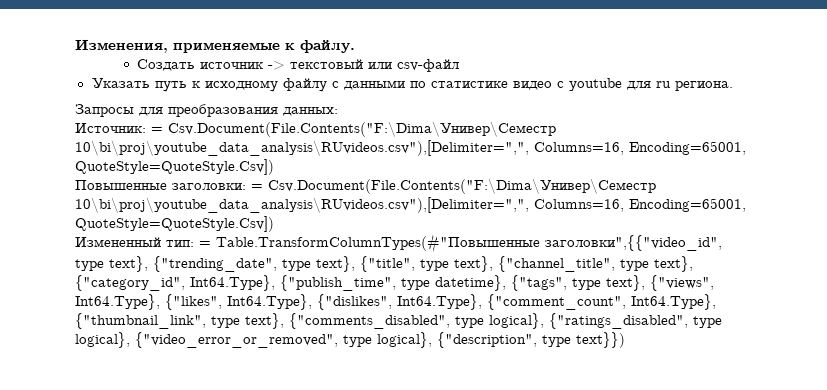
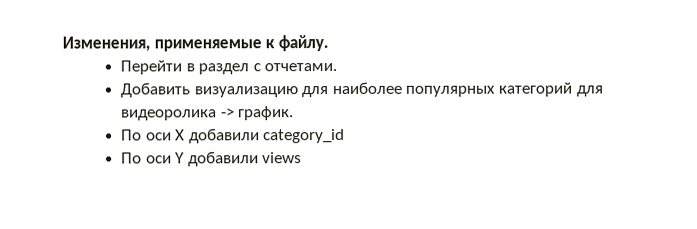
- Создать источник -> текстовый или csv-файл
- Указать путь к исходному файлу с данными по статистике видео с youtube для ru региона.
- Запросы для преобразования данных:
- Источник: = Csv.Document(File.Contents("F:\Dima\Универ\Семестр 10\bi\proj\youtube_data_analysis\RUvideos.csv"),[Delimiter=",", Columns=16, Encoding=65001, QuoteStyle=QuoteStyle.Csv])
- Повышенные заголовки: = Csv.Document(File.Contents("F:\Dima\Универ\Семестр 10\bi\proj\youtube_data_analysis\RUvideos.csv"),[Delimiter=",", Columns=16, Encoding=65001, QuoteStyle=QuoteStyle.Csv])
- Измененный тип: = Table.TransformColumnTypes(#"Повышенные заголовки",{{"video_id", type text}, {"trending_date", type text}, {"title", type text}, {"channel_title", type text}, {"category_id", Int64.Type}, {"publish_time", type datetime}, {"tags", type text}, {"views", Int64.Type}, {"likes", Int64.Type}, {"dislikes", Int64.Type}, {"comment_count", Int64.Type}, {"thumbnail_link", type text}, {"comments_disabled", type logical}, {"ratings_disabled", type logical}, {"video_error_or_removed", type logical}, {"description", type text}})
+ Перейти в раздел с отчетами.
+ Добавить визуализацию для наиболее популярных категорий для видеоролика -> график.
+ По оси X добавили category_id
+ По оси Y добавили views

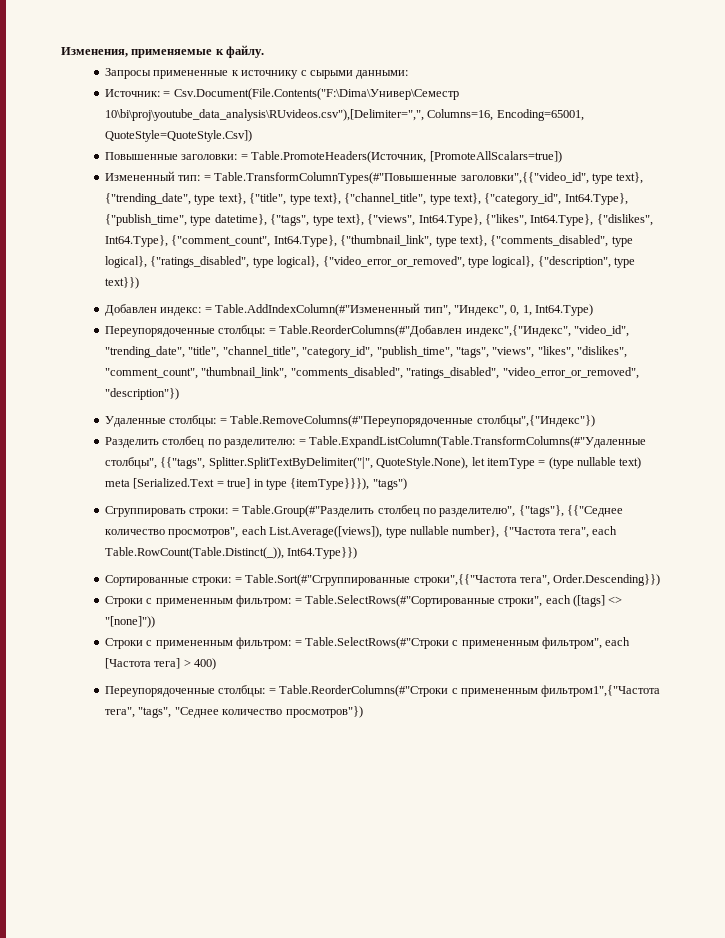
- Перейти в раздел с отчетами.
- Добавить визуализацию для наиболее популярных категорий для видеоролика -> график.
- По оси X добавили category_id
- По оси Y добавили views
+ Запросы примененные к источнику с сырыми данными:
+ Источник: = Csv.Document(File.Contents("F:\Dima\Универ\Семестр 10\bi\proj\youtube_data_analysis\RUvideos.csv"),[Delimiter=",", Columns=16, Encoding=65001, QuoteStyle=QuoteStyle.Csv])
+ Повышенные заголовки: = Table.PromoteHeaders(Источник, [PromoteAllScalars=true])
+ Измененный тип: = Table.TransformColumnTypes(#"Повышенные заголовки",{{"video_id", type text}, {"trending_date", type text}, {"title", type text}, {"channel_title", type text}, {"category_id", Int64.Type}, {"publish_time", type datetime}, {"tags", type text}, {"views", Int64.Type}, {"likes", Int64.Type}, {"dislikes", Int64.Type}, {"comment_count", Int64.Type}, {"thumbnail_link", type text}, {"comments_disabled", type logical}, {"ratings_disabled", type logical}, {"video_error_or_removed", type logical}, {"description", type text}})
+ Добавлен индекс: = Table.AddIndexColumn(#"Измененный тип", "Индекс", 0, 1, Int64.Type)
+ Переупорядоченные столбцы: = Table.ReorderColumns(#"Добавлен индекс",{"Индекс", "video_id", "trending_date", "title", "channel_title", "category_id", "publish_time", "tags", "views", "likes", "dislikes", "comment_count", "thumbnail_link", "comments_disabled", "ratings_disabled", "video_error_or_removed", "description"})
+ Удаленные столбцы: = Table.RemoveColumns(#"Переупорядоченные столбцы",{"Индекс"})
+ Разделить столбец по разделителю: = Table.ExpandListColumn(Table.TransformColumns(#"Удаленные столбцы", {{"tags", Splitter.SplitTextByDelimiter("|", QuoteStyle.None), let itemType = (type nullable text) meta [Serialized.Text = true] in type {itemType}}}), "tags")
+ Сгруппировать строки: = Table.Group(#"Разделить столбец по разделителю", {"tags"}, {{"Седнее количество просмотров", each List.Average([views]), type nullable number}, {"Частота тега", each Table.RowCount(Table.Distinct(_)), Int64.Type}})
+ Сортированные строки: = Table.Sort(#"Сгруппированные строки",{{"Частота тега", Order.Descending}})
+ Строки с примененным фильтром: = Table.SelectRows(#"Сортированные строки", each ([tags] <> "[none]"))
+ Строки с примененным фильтром: = Table.SelectRows(#"Строки с примененным фильтром", each [Частота тега] > 400)
+ Переупорядоченные столбцы: = Table.ReorderColumns(#"Строки с примененным фильтром1",{"Частота тега", "tags", "Седнее количество просмотров"})

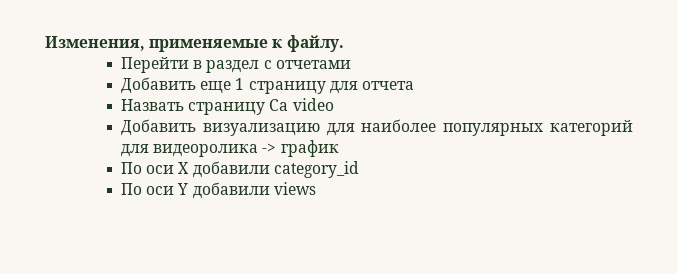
- Запросы примененные к источнику с сырыми данными:
- Источник: = Csv.Document(File.Contents("F:\Dima\Универ\Семестр 10\bi\proj\youtube_data_analysis\RUvideos.csv"),[Delimiter=",", Columns=16, Encoding=65001, QuoteStyle=QuoteStyle.Csv])
- Повышенные заголовки: = Table.PromoteHeaders(Источник, [PromoteAllScalars=true])
- Измененный тип: = Table.TransformColumnTypes(#"Повышенные заголовки",{{"video_id", type text}, {"trending_date", type text}, {"title", type text}, {"channel_title", type text}, {"category_id", Int64.Type}, {"publish_time", type datetime}, {"tags", type text}, {"views", Int64.Type}, {"likes", Int64.Type}, {"dislikes", Int64.Type}, {"comment_count", Int64.Type}, {"thumbnail_link", type text}, {"comments_disabled", type logical}, {"ratings_disabled", type logical}, {"video_error_or_removed", type logical}, {"description", type text}})
- Добавлен индекс: = Table.AddIndexColumn(#"Измененный тип", "Индекс", 0, 1, Int64.Type)
- Переупорядоченные столбцы: = Table.ReorderColumns(#"Добавлен индекс",{"Индекс", "video_id", "trending_date", "title", "channel_title", "category_id", "publish_time", "tags", "views", "likes", "dislikes", "comment_count", "thumbnail_link", "comments_disabled", "ratings_disabled", "video_error_or_removed", "description"})
- Удаленные столбцы: = Table.RemoveColumns(#"Переупорядоченные столбцы",{"Индекс"})
- Разделить столбец по разделителю: = Table.ExpandListColumn(Table.TransformColumns(#"Удаленные столбцы", {{"tags", Splitter.SplitTextByDelimiter("|", QuoteStyle.None), let itemType = (type nullable text) meta [Serialized.Text = true] in type {itemType}}}), "tags")
- Сгруппировать строки: = Table.Group(#"Разделить столбец по разделителю", {"tags"}, {{"Седнее количество просмотров", each List.Average([views]), type nullable number}, {"Частота тега", each Table.RowCount(Table.Distinct(_)), Int64.Type}})
- Сортированные строки: = Table.Sort(#"Сгруппированные строки",{{"Частота тега", Order.Descending}})
- Строки с примененным фильтром: = Table.SelectRows(#"Сортированные строки", each ([tags] <> "[none]"))
- Строки с примененным фильтром: = Table.SelectRows(#"Строки с примененным фильтром", each [Частота тега] > 400)
- Переупорядоченные столбцы: = Table.ReorderColumns(#"Строки с примененным фильтром1",{"Частота тега", "tags", "Седнее количество просмотров"})
+ Перейти в раздел с отчетами
+ Добавить еще 1 страницу для отчета
+ Назвать страницу Ca video
+ Добавить визуализацию для наиболее популярных категорий для видеоролика -> график
+ По оси X добавили category_id
+ По оси Y добавили views

